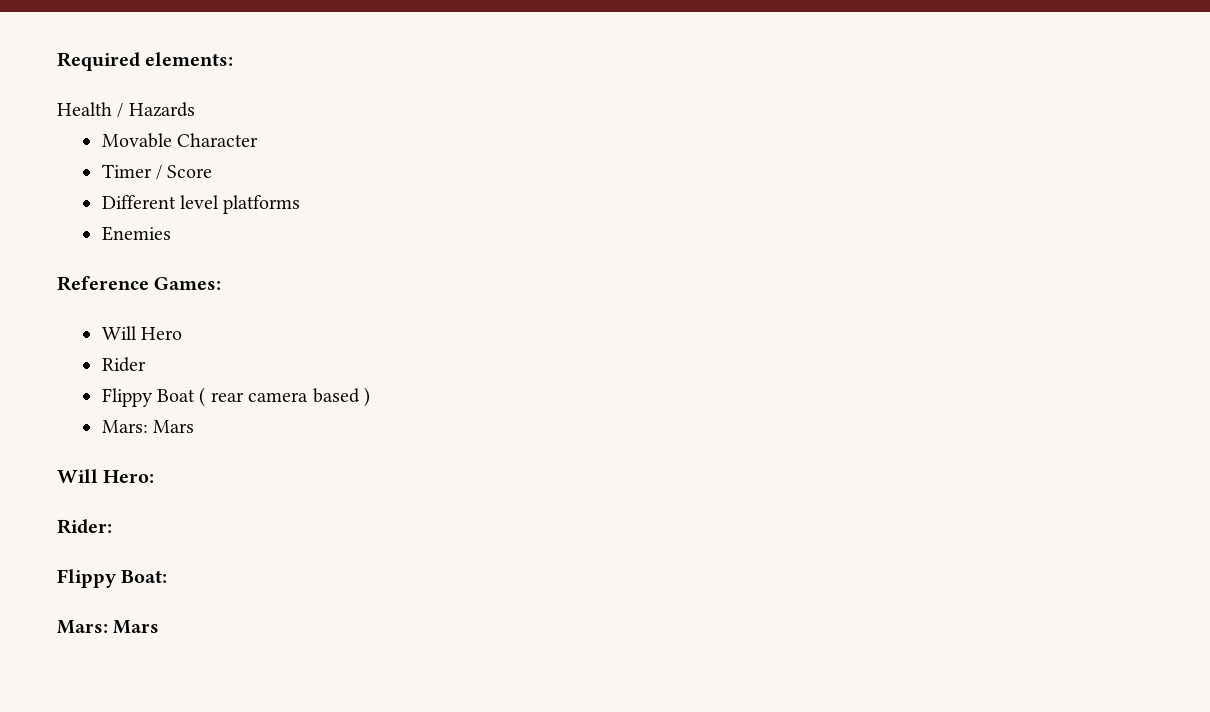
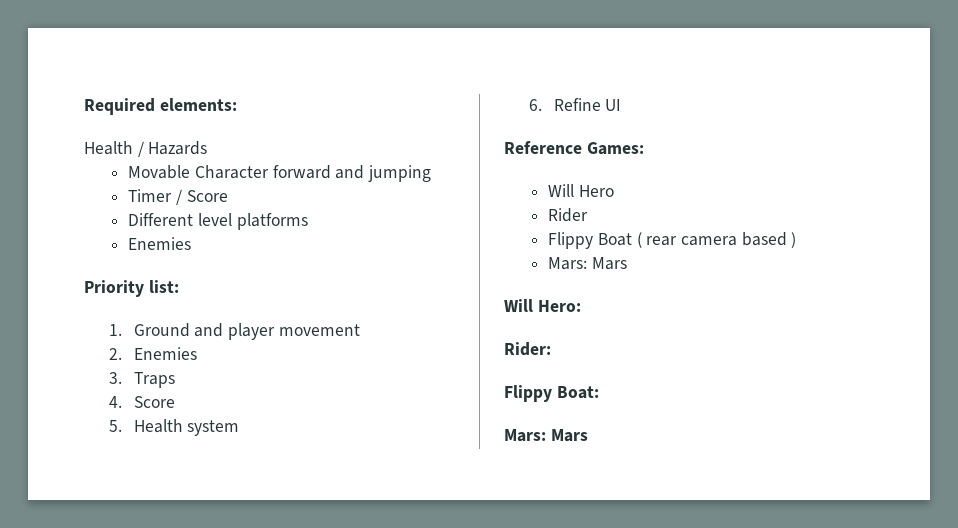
- Movable Character
+ Movable Character forward and jumping
+ Priority list:
+ 1. Ground and player movement
+ 2. Enemies
+ 3. Traps
+ 4. Score
+ 5. Health system
+ 6. Refine UI

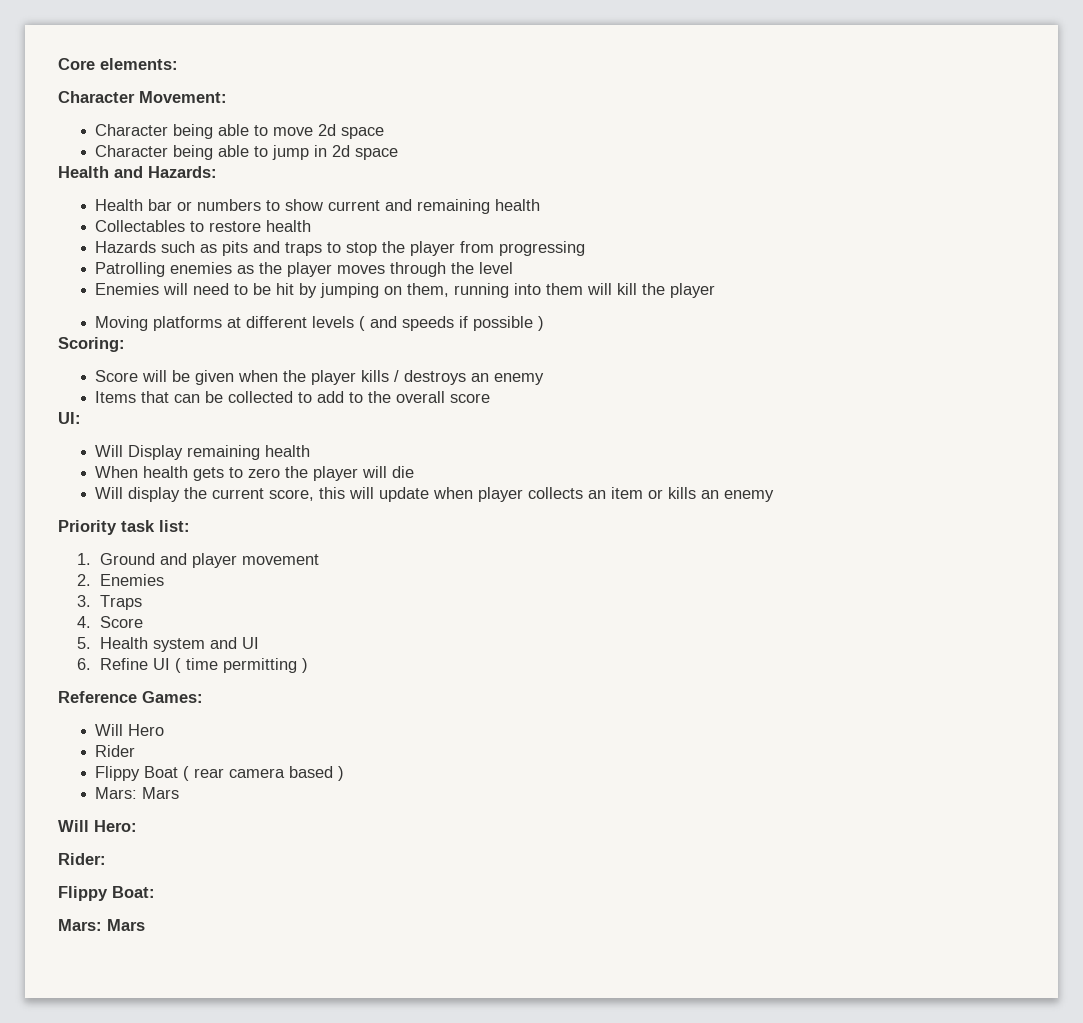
- Required elements:
+ Core elements:
- Health / Hazards
- Movable Character forward and jumping
- Timer / Score
- Different level platforms
- Enemies
+ Character Movement:
+ Character being able to move 2d space
+ Character being able to jump in 2d space
+ Health and Hazards:
+ Health bar or numbers to show current and remaining health
+ Collectables to restore health
+ Hazards such as pits and traps to stop the player from progressing
+ Patrolling enemies as the player moves through the level
+ Enemies will need to be hit by jumping on them, running into them will kill the player
+ Moving platforms at different levels ( and speeds if possible )
+ Scoring:
+ Score will be given when the player kills / destroys an enemy
+ Items that can be collected to add to the overall score
+ UI:
+ Will Display remaining health
+ When health gets to zero the player will die
+ Will display the current score, this will update when player collects an item or kills an enemy
- Priority list:
+ Priority task list:
- 5. Health system
+ 5. Health system and UI
- 6. Refine UI
+ 6. Refine UI ( time permitting )

